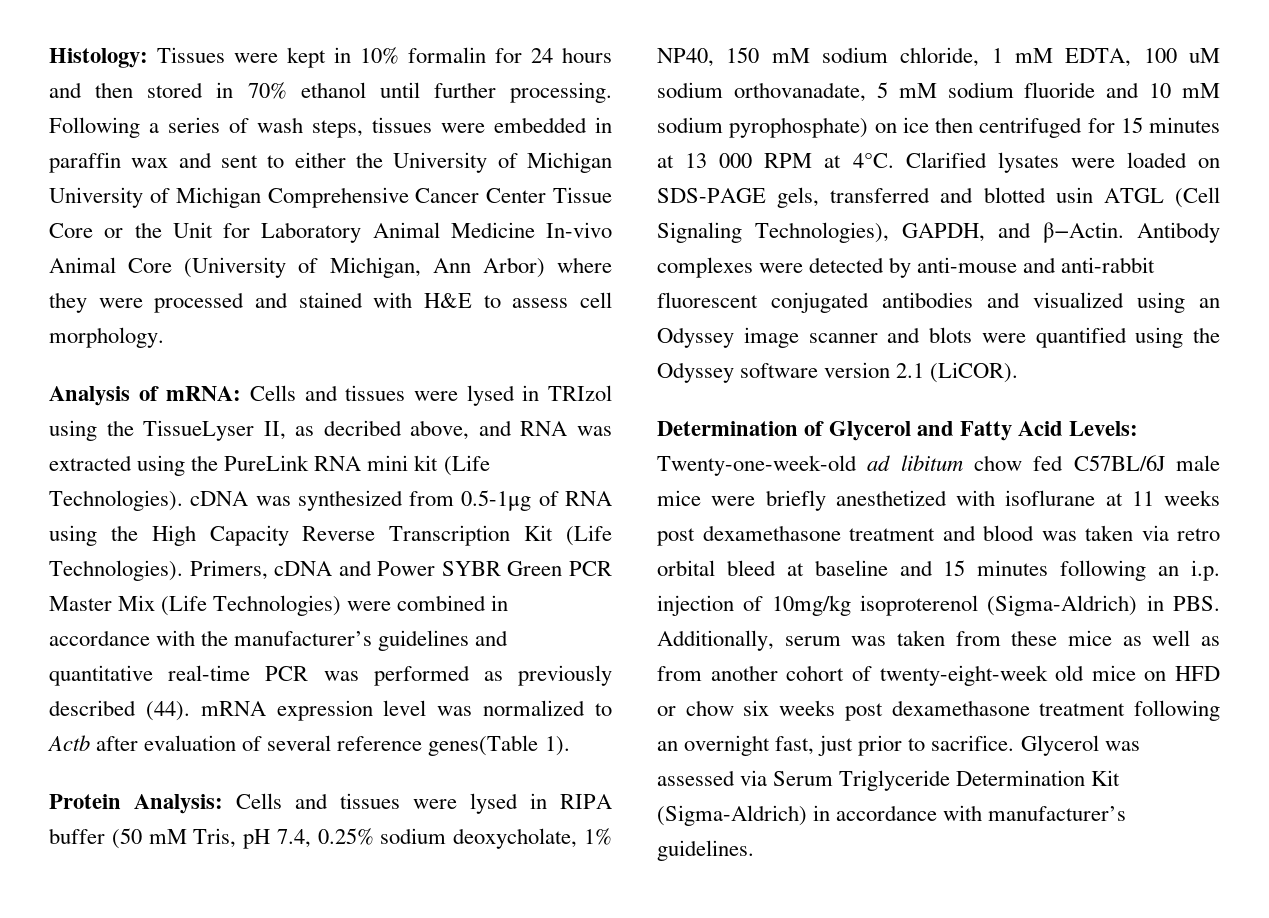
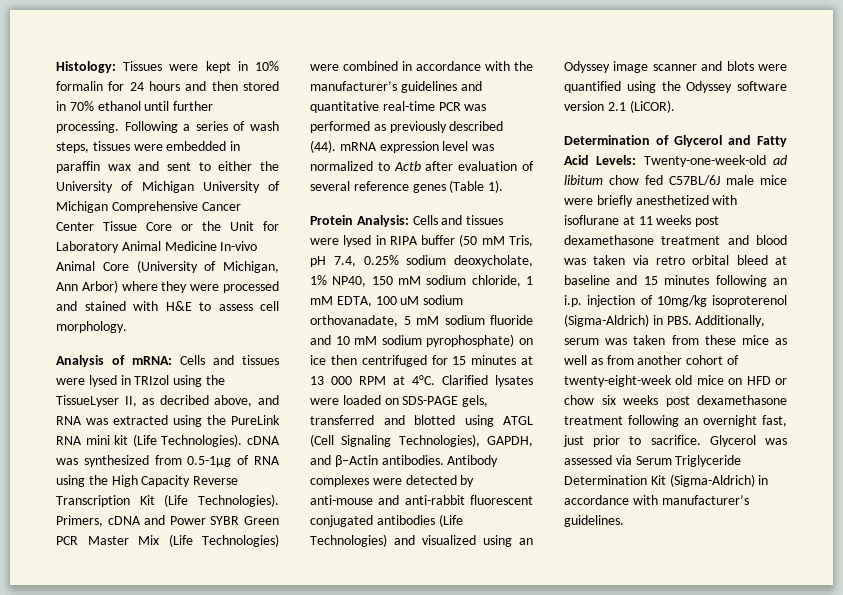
- Primers, cDNA and Power SYBR Green PCR Master Mix (Life Technologies) were combined in accordance with the manufacturer’s guidelines and quantitative real-time PCR was performed as previously described (44). mRNA expression level was normalized to Actb after evaluation of several reference genes(Table 1).
+ Primers, cDNA and Power SYBR Green PCR Master Mix (Life Technologies) were combined in accordance with the manufacturer’s guidelines and quantitative real-time PCR was performed as previously described (44). mRNA expression level was normalized to Actb after evaluation of several reference genes (Table 1).
- Clarified lysates were loaded on SDS-PAGE gels, transferred and blotted usin ATGL (Cell Signaling Technologies), GAPDH, and β−Actin.
+ Clarified lysates were loaded on SDS-PAGE gels, transferred and blotted using ATGL (Cell Signaling Technologies), GAPDH, and β−Actin antibodies.
- Antibody complexes were detected by anti-mouse and anti-rabbit fluorescent conjugated antibodies and visualized using an Odyssey image scanner and blots were quantified using the Odyssey software version 2.1 (LiCOR).
+ Antibody complexes were detected by anti-mouse and anti-rabbit fluorescent conjugated antibodies (Life Technologies) and visualized using an Odyssey image scanner and blots were quantified using the Odyssey software version 2.1 (LiCOR).

